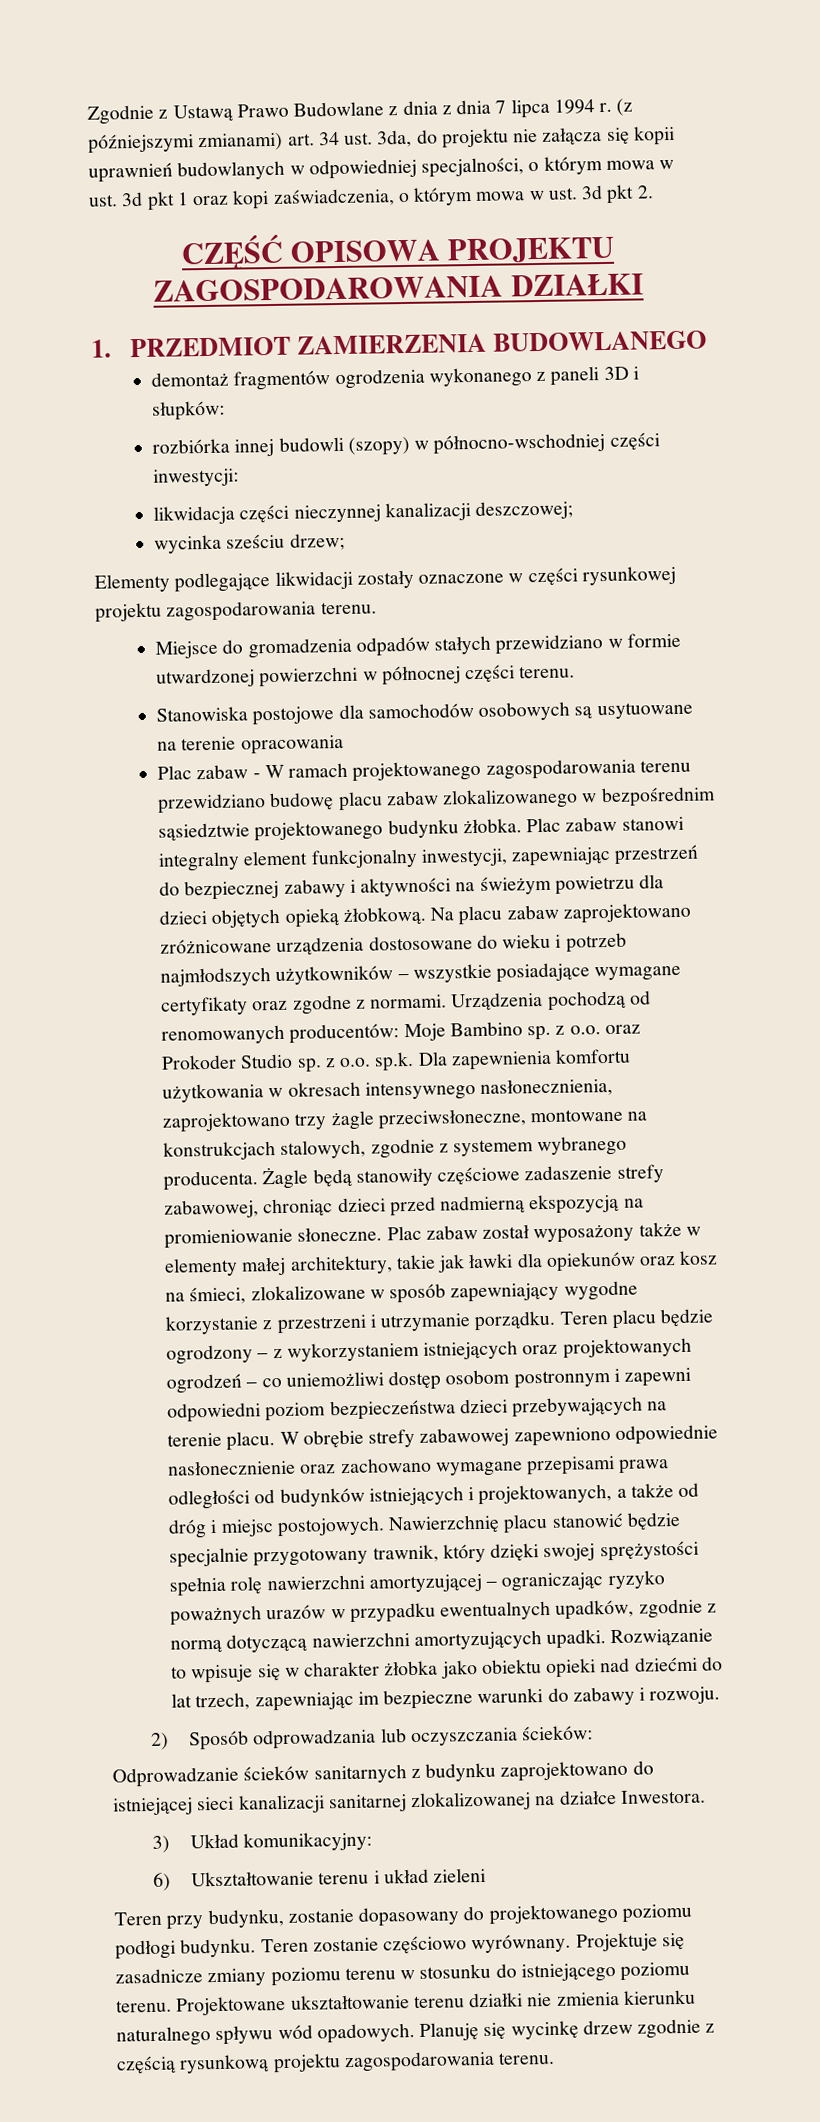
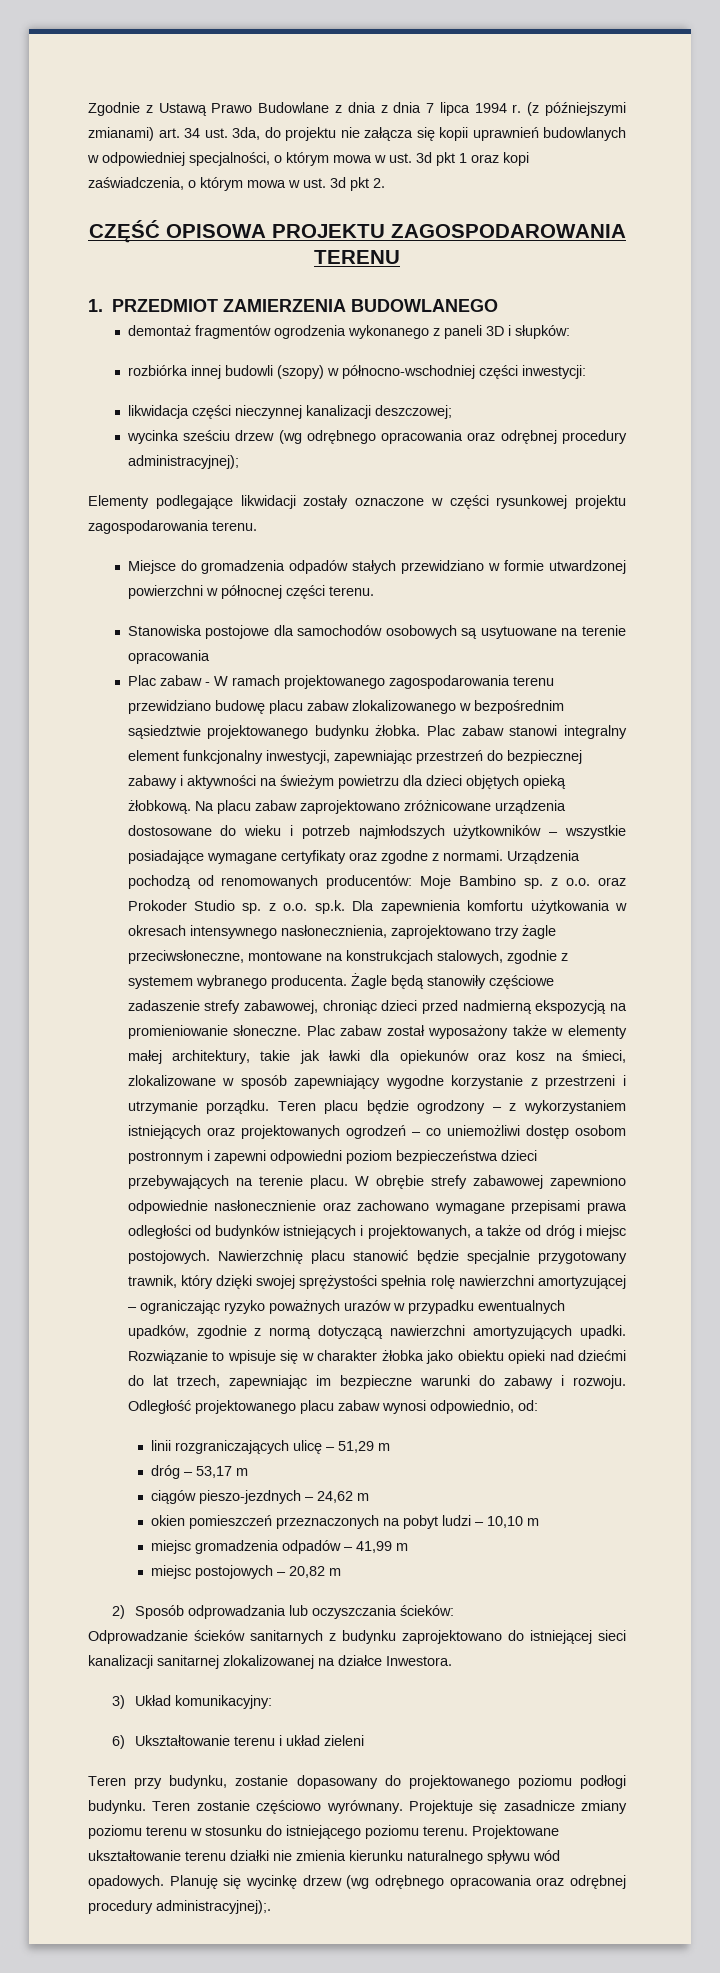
- CZĘŚĆ OPISOWA PROJEKTU ZAGOSPODAROWANIA DZIAŁKI
+ CZĘŚĆ OPISOWA PROJEKTU ZAGOSPODAROWANIA TERENU
- wycinka sześciu drzew;
+ wycinka sześciu drzew (wg odrębnego opracowania oraz odrębnej procedury administracyjnej);
+ Odległość projektowanego placu zabaw wynosi odpowiednio, od:
+ linii rozgraniczających ulicę – 51,29 m
+ dróg – 53,17 m
+ ciągów pieszo-jezdnych – 24,62 m
+ okien pomieszczeń przeznaczonych na pobyt ludzi – 10,10 m
+ miejsc gromadzenia odpadów – 41,99 m
+ miejsc postojowych – 20,82 m
- Planuję się wycinkę drzew zgodnie z częścią rysunkową projektu zagospodarowania terenu.
+ Planuję się wycinkę drzew (wg odrębnego opracowania oraz odrębnej procedury administracyjnej);.

